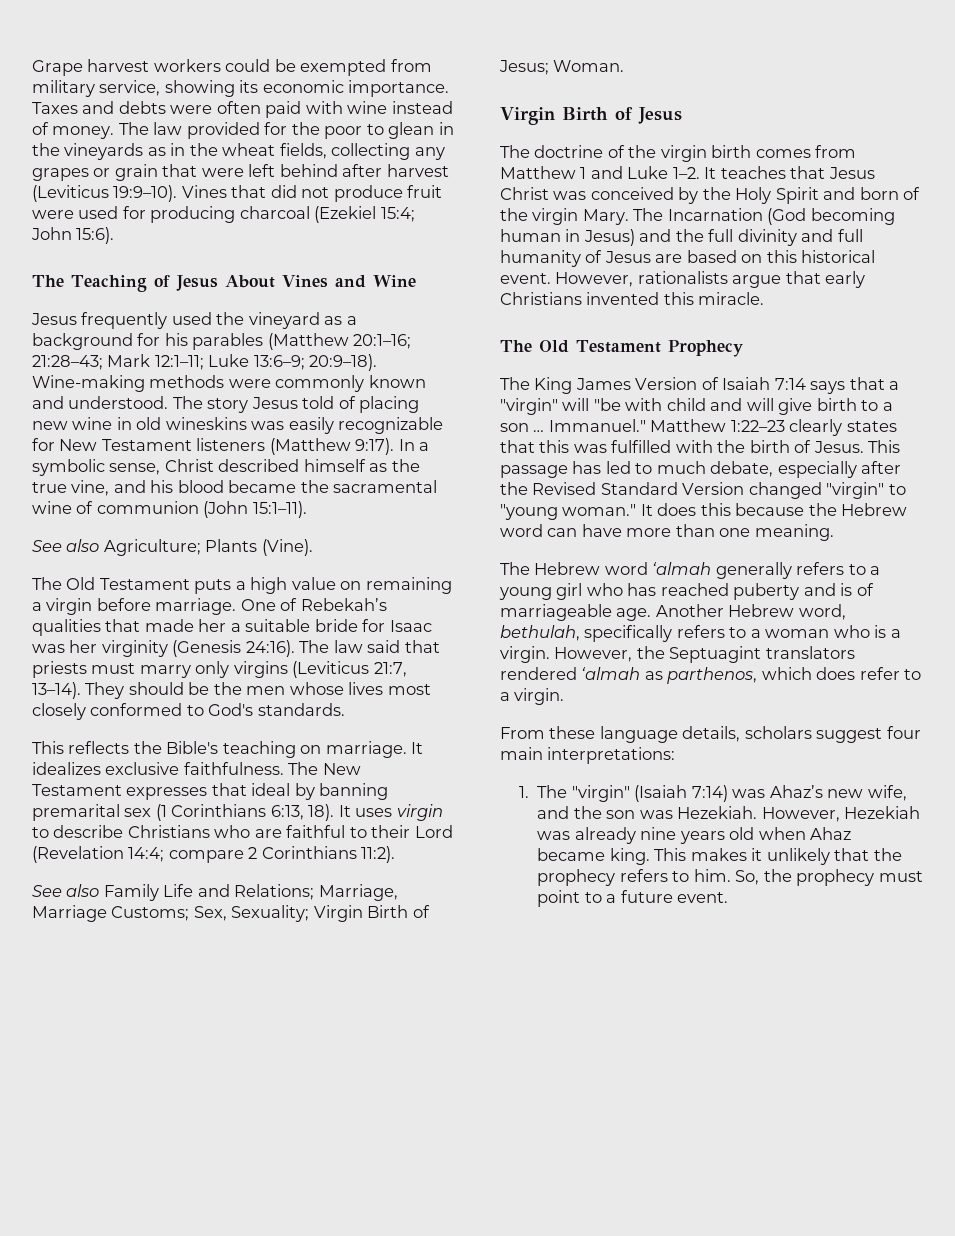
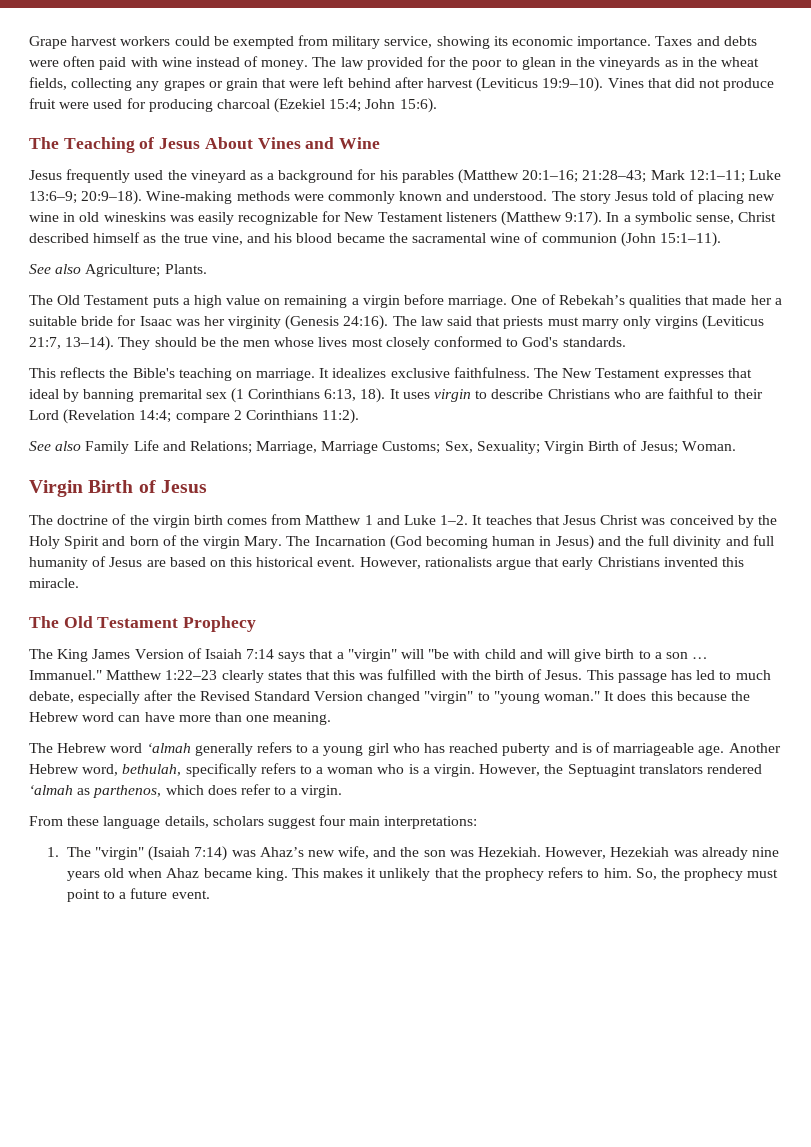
- See also Agriculture; Plants (Vine).
+ See also Agriculture; Plants.

